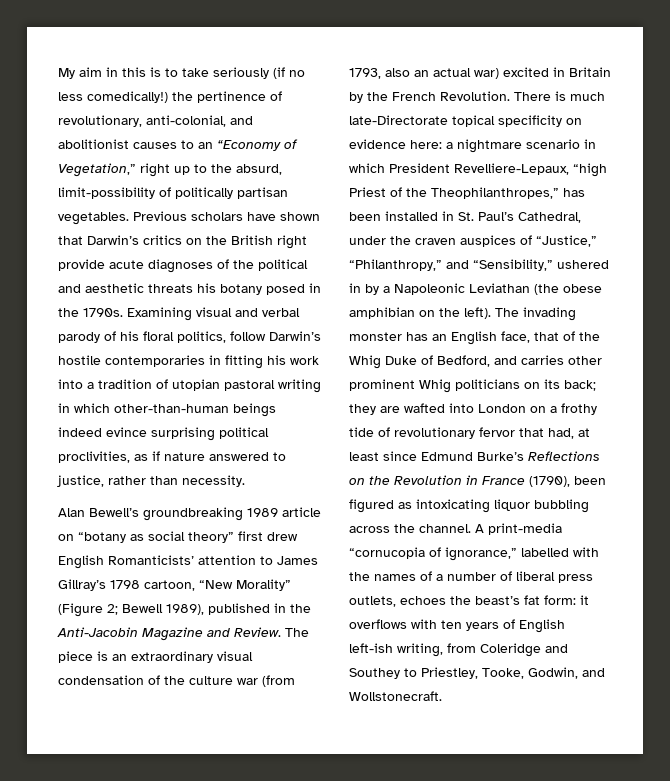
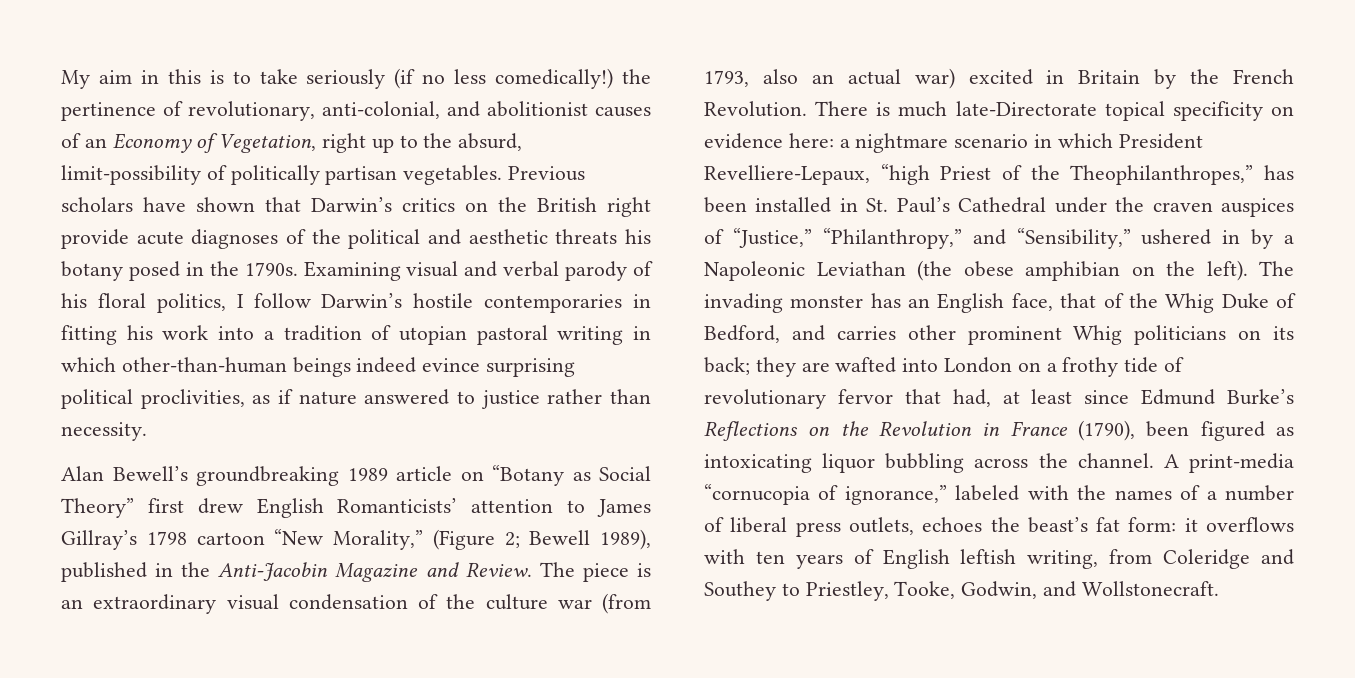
- My aim in this is to take seriously (if no less comedically!) the pertinence of revolutionary, anti-colonial, and abolitionist causes to an “Economy of Vegetation,” right up to the absurd, limit-possibility of politically partisan vegetables.
+ My aim in this is to take seriously (if no less comedically!) the pertinence of revolutionary, anti-colonial, and abolitionist causes of an Economy of Vegetation, right up to the absurd, limit-possibility of politically partisan vegetables.
- Examining visual and verbal parody of his floral politics, follow Darwin’s hostile contemporaries in fitting his work into a tradition of utopian pastoral writing in which other-than-human beings indeed evince surprising political proclivities, as if nature answered to justice, rather than necessity.
+ Examining visual and verbal parody of his floral politics, I follow Darwin’s hostile contemporaries in fitting his work into a tradition of utopian pastoral writing in which other-than-human beings indeed evince surprising political proclivities, as if nature answered to justice rather than necessity.
- Alan Bewell’s groundbreaking 1989 article on “botany as social theory” first drew English Romanticists’ attention to James Gillray’s 1798 cartoon, “New Morality” (Figure 2; Bewell 1989), published in the Anti-Jacobin Magazine and Review.
+ Alan Bewell’s groundbreaking 1989 article on “Botany as Social Theory” first drew English Romanticists’ attention to James Gillray’s 1798 cartoon “New Morality,” (Figure 2; Bewell 1989), published in the Anti-Jacobin Magazine and Review.
- There is much late-Directorate topical specificity on evidence here: a nightmare scenario in which President Revelliere-Lepaux, “high Priest of the Theophilanthropes,” has been installed in St. Paul’s Cathedral, under the craven auspices of “Justice,” “Philanthropy,” and “Sensibility,” ushered in by a Napoleonic Leviathan (the obese amphibian on the left).
+ There is much late-Directorate topical specificity on evidence here: a nightmare scenario in which President Revelliere-Lepaux, “high Priest of the Theophilanthropes,” has been installed in St. Paul’s Cathedral under the craven auspices of “Justice,” “Philanthropy,” and “Sensibility,” ushered in by a Napoleonic Leviathan (the obese amphibian on the left).
- A print-media “cornucopia of ignorance,” labelled with the names of a number of liberal press outlets, echoes the beast’s fat form: it overflows with ten years of English left-ish writing, from Coleridge and Southey to Priestley, Tooke, Godwin, and Wollstonecraft.
+ A print-media “cornucopia of ignorance,” labeled with the names of a number of liberal press outlets, echoes the beast’s fat form: it overflows with ten years of English leftish writing, from Coleridge and Southey to Priestley, Tooke, Godwin, and Wollstonecraft.

